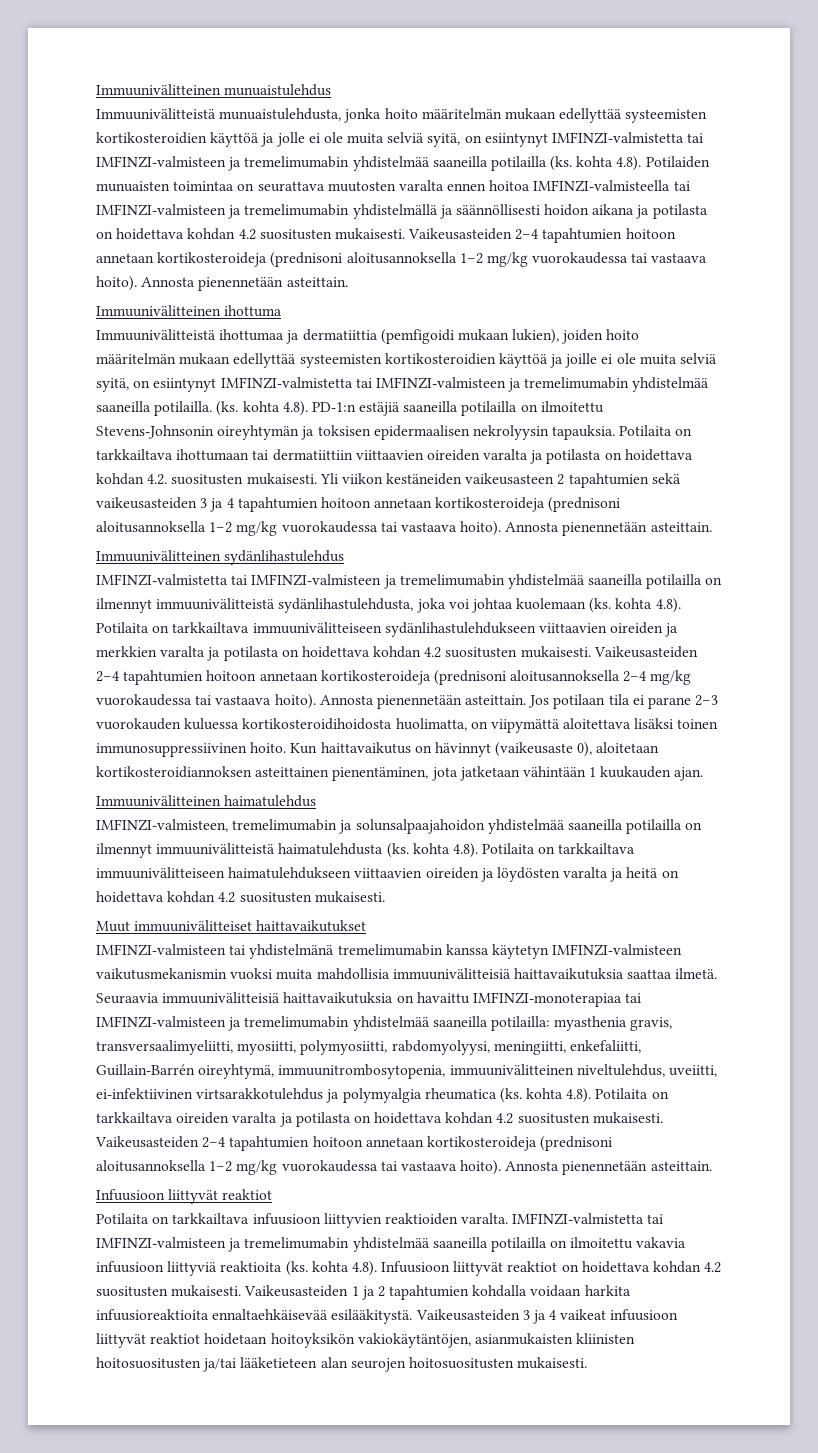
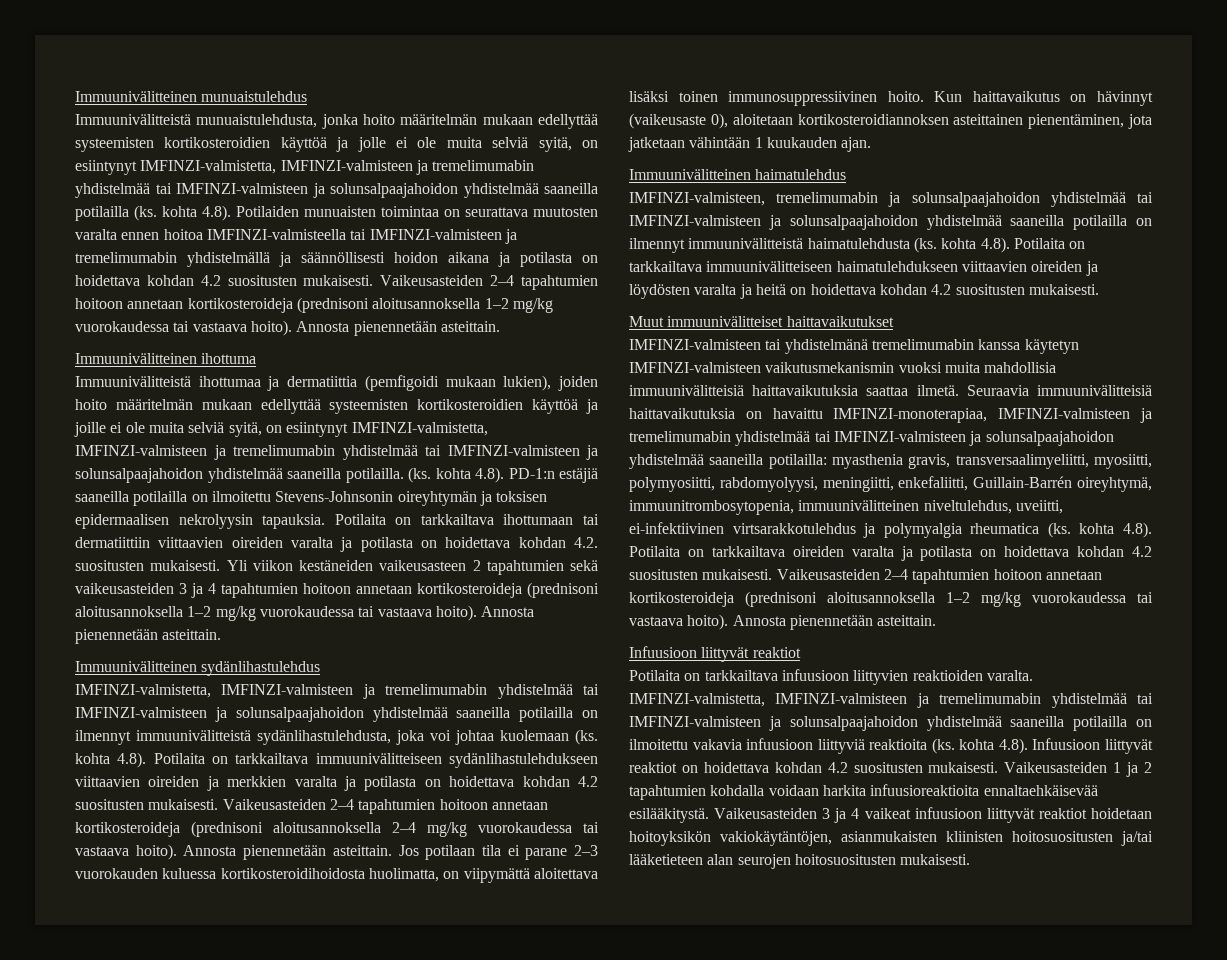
- Immuunivälitteistä munuaistulehdusta, jonka hoito määritelmän mukaan edellyttää systeemisten kortikosteroidien käyttöä ja jolle ei ole muita selviä syitä, on esiintynyt IMFINZI-valmistetta tai IMFINZI-valmisteen ja tremelimumabin yhdistelmää saaneilla potilailla (ks. kohta 4.8). Potilaiden munuaisten toimintaa on seurattava muutosten varalta ennen hoitoa IMFINZI-valmisteella tai IMFINZI-valmisteen ja tremelimumabin yhdistelmällä ja säännöllisesti hoidon aikana ja potilasta on hoidettava kohdan 4.2 suositusten mukaisesti.
+ Immuunivälitteistä munuaistulehdusta, jonka hoito määritelmän mukaan edellyttää systeemisten kortikosteroidien käyttöä ja jolle ei ole muita selviä syitä, on esiintynyt IMFINZI-valmistetta, IMFINZI-valmisteen ja tremelimumabin yhdistelmää tai IMFINZI-valmisteen ja solunsalpaajahoidon yhdistelmää saaneilla potilailla (ks. kohta 4.8). Potilaiden munuaisten toimintaa on seurattava muutosten varalta ennen hoitoa IMFINZI-valmisteella tai IMFINZI-valmisteen ja tremelimumabin yhdistelmällä ja säännöllisesti hoidon aikana ja potilasta on hoidettava kohdan 4.2 suositusten mukaisesti.
- Immuunivälitteistä ihottumaa ja dermatiittia (pemfigoidi mukaan lukien), joiden hoito määritelmän mukaan edellyttää systeemisten kortikosteroidien käyttöä ja joille ei ole muita selviä syitä, on esiintynyt IMFINZI-valmistetta tai IMFINZI-valmisteen ja tremelimumabin yhdistelmää saaneilla potilailla.
+ Immuunivälitteistä ihottumaa ja dermatiittia (pemfigoidi mukaan lukien), joiden hoito määritelmän mukaan edellyttää systeemisten kortikosteroidien käyttöä ja joille ei ole muita selviä syitä, on esiintynyt IMFINZI-valmistetta, IMFINZI-valmisteen ja tremelimumabin yhdistelmää tai IMFINZI-valmisteen ja solunsalpaajahoidon yhdistelmää saaneilla potilailla.
- IMFINZI-valmistetta tai IMFINZI-valmisteen ja tremelimumabin yhdistelmää saaneilla potilailla on ilmennyt immuunivälitteistä sydänlihastulehdusta, joka voi johtaa kuolemaan (ks. kohta 4.8). Potilaita on tarkkailtava immuunivälitteiseen sydänlihastulehdukseen viittaavien oireiden ja merkkien varalta ja potilasta on hoidettava kohdan 4.2 suositusten mukaisesti.
+ IMFINZI-valmistetta, IMFINZI-valmisteen ja tremelimumabin yhdistelmää tai IMFINZI-valmisteen ja solunsalpaajahoidon yhdistelmää saaneilla potilailla on ilmennyt immuunivälitteistä sydänlihastulehdusta, joka voi johtaa kuolemaan (ks. kohta 4.8). Potilaita on tarkkailtava immuunivälitteiseen sydänlihastulehdukseen viittaavien oireiden ja merkkien varalta ja potilasta on hoidettava kohdan 4.2 suositusten mukaisesti.
- IMFINZI-valmisteen, tremelimumabin ja solunsalpaajahoidon yhdistelmää saaneilla potilailla on ilmennyt immuunivälitteistä haimatulehdusta (ks. kohta 4.8). Potilaita on tarkkailtava immuunivälitteiseen haimatulehdukseen viittaavien oireiden ja löydösten varalta ja heitä on hoidettava kohdan 4.2 suositusten mukaisesti.
+ IMFINZI-valmisteen, tremelimumabin ja solunsalpaajahoidon yhdistelmää tai IMFINZI-valmisteen ja solunsalpaajahoidon yhdistelmää saaneilla potilailla on ilmennyt immuunivälitteistä haimatulehdusta (ks. kohta 4.8). Potilaita on tarkkailtava immuunivälitteiseen haimatulehdukseen viittaavien oireiden ja löydösten varalta ja heitä on hoidettava kohdan 4.2 suositusten mukaisesti.
- Seuraavia immuunivälitteisiä haittavaikutuksia on havaittu IMFINZI-monoterapiaa tai IMFINZI-valmisteen ja tremelimumabin yhdistelmää saaneilla potilailla: myasthenia gravis, transversaalimyeliitti, myosiitti, polymyosiitti, rabdomyolyysi, meningiitti, enkefaliitti, Guillain-Barrén oireyhtymä, immuunitrombosytopenia, immuunivälitteinen niveltulehdus, uveiitti, ei-infektiivinen virtsarakkotulehdus ja polymyalgia rheumatica (ks. kohta 4.8). Potilaita on tarkkailtava oireiden varalta ja potilasta on hoidettava kohdan 4.2 suositusten mukaisesti.
+ Seuraavia immuunivälitteisiä haittavaikutuksia on havaittu IMFINZI-monoterapiaa, IMFINZI-valmisteen ja tremelimumabin yhdistelmää tai IMFINZI-valmisteen ja solunsalpaajahoidon yhdistelmää saaneilla potilailla: myasthenia gravis, transversaalimyeliitti, myosiitti, polymyosiitti, rabdomyolyysi, meningiitti, enkefaliitti, Guillain-Barrén oireyhtymä, immuunitrombosytopenia, immuunivälitteinen niveltulehdus, uveiitti, ei-infektiivinen virtsarakkotulehdus ja polymyalgia rheumatica (ks. kohta 4.8). Potilaita on tarkkailtava oireiden varalta ja potilasta on hoidettava kohdan 4.2 suositusten mukaisesti.
- IMFINZI-valmistetta tai IMFINZI-valmisteen ja tremelimumabin yhdistelmää saaneilla potilailla on ilmoitettu vakavia infuusioon liittyviä reaktioita (ks. kohta 4.8). Infuusioon liittyvät reaktiot on hoidettava kohdan 4.2 suositusten mukaisesti.
+ IMFINZI-valmistetta, IMFINZI-valmisteen ja tremelimumabin yhdistelmää tai IMFINZI-valmisteen ja solunsalpaajahoidon yhdistelmää saaneilla potilailla on ilmoitettu vakavia infuusioon liittyviä reaktioita (ks. kohta 4.8). Infuusioon liittyvät reaktiot on hoidettava kohdan 4.2 suositusten mukaisesti.

